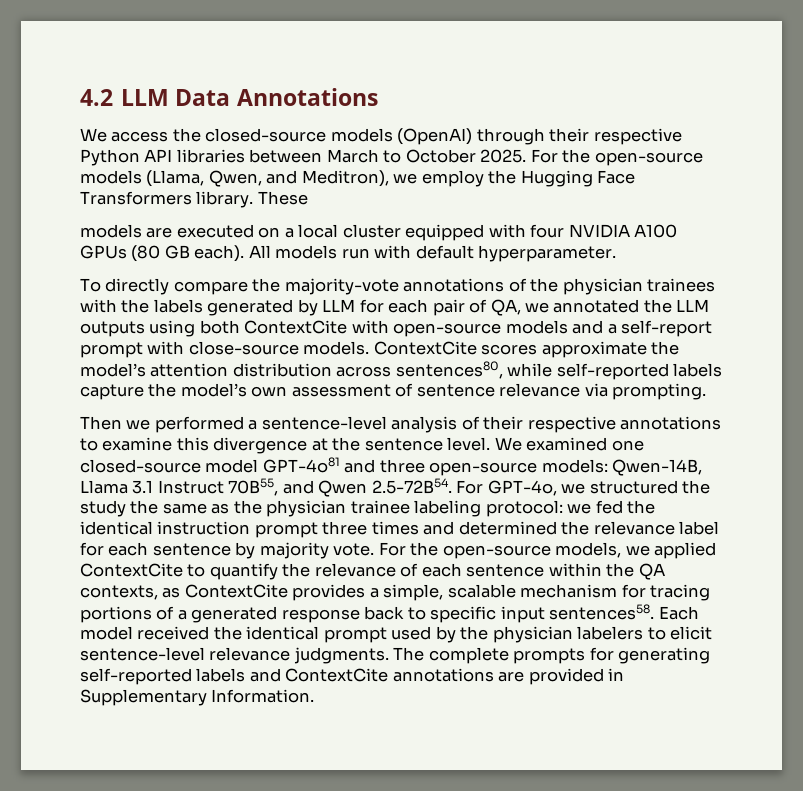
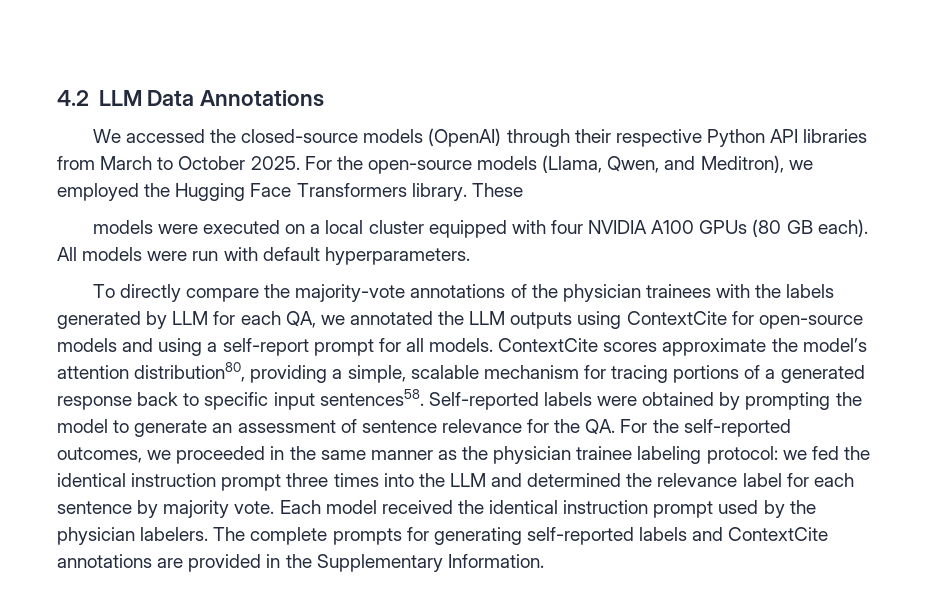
- We access the closed-source models (OpenAI) through their respective Python API libraries between March to October 2025.
+ We accessed the closed-source models (OpenAI) through their respective Python API libraries from March to October 2025.
- For the open-source models (Llama, Qwen, and Meditron), we employ the Hugging Face Transformers library.
+ For the open-source models (Llama, Qwen, and Meditron), we employed the Hugging Face Transformers library.
- models are executed on a local cluster equipped with four NVIDIA A100 GPUs (80 GB each).
+ models were executed on a local cluster equipped with four NVIDIA A100 GPUs (80 GB each).
- All models run with default hyperparameter.
+ All models were run with default hyperparameters.
- To directly compare the majority-vote annotations of the physician trainees with the labels generated by LLM for each pair of QA, we annotated the LLM outputs using both ContextCite with open-source models and a self-report prompt with close-source models.
+ To directly compare the majority-vote annotations of the physician trainees with the labels generated by LLM for each QA, we annotated the LLM outputs using ContextCite for open-source models and using a self-report prompt for all models.
- ContextCite scores approximate the model’s attention distribution across sentences80, while self-reported labels capture the model’s own assessment of sentence relevance via prompting.
- Then we performed a sentence-level analysis of their respective annotations to examine this divergence at the sentence level. We examined one closed-source model GPT-4o81 and three open-source models: Qwen-14B, Llama 3.1 Instruct 70B55, and Qwen 2.5-72B54. For GPT-4o, we structured the study the same as the physician trainee labeling protocol: we fed the identical instruction prompt three times and determined the relevance label for each sentence by majority vote. For the open-source models, we applied ContextCite to quantify the relevance of each sentence within the QA contexts, as ContextCite provides a simple, scalable mechanism for tracing portions of a generated response back to specific input sentences58.
+ ContextCite scores approximate the model’s attention distribution80, providing a simple, scalable mechanism for tracing portions of a generated response back to specific input sentences58.
+ Self-reported labels were obtained by prompting the model to generate an assessment of sentence relevance for the QA. For the self-reported outcomes, we proceeded in the same manner as the physician trainee labeling protocol: we fed the identical instruction prompt three times into the LLM and determined the relevance label for each sentence by majority vote.
- Each model received the identical prompt used by the physician labelers to elicit sentence-level relevance judgments.
+ Each model received the identical instruction prompt used by the physician labelers.
- The complete prompts for generating self-reported labels and ContextCite annotations are provided in Supplementary Information.
+ The complete prompts for generating self-reported labels and ContextCite annotations are provided in the Supplementary Information.

